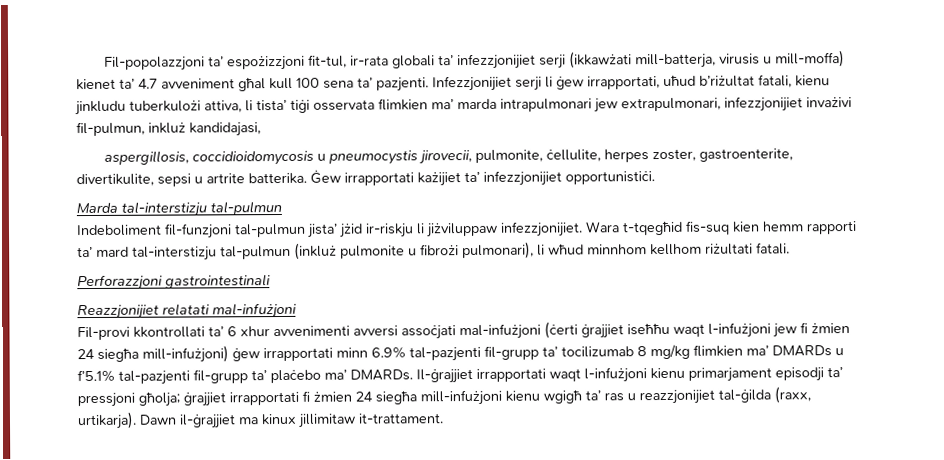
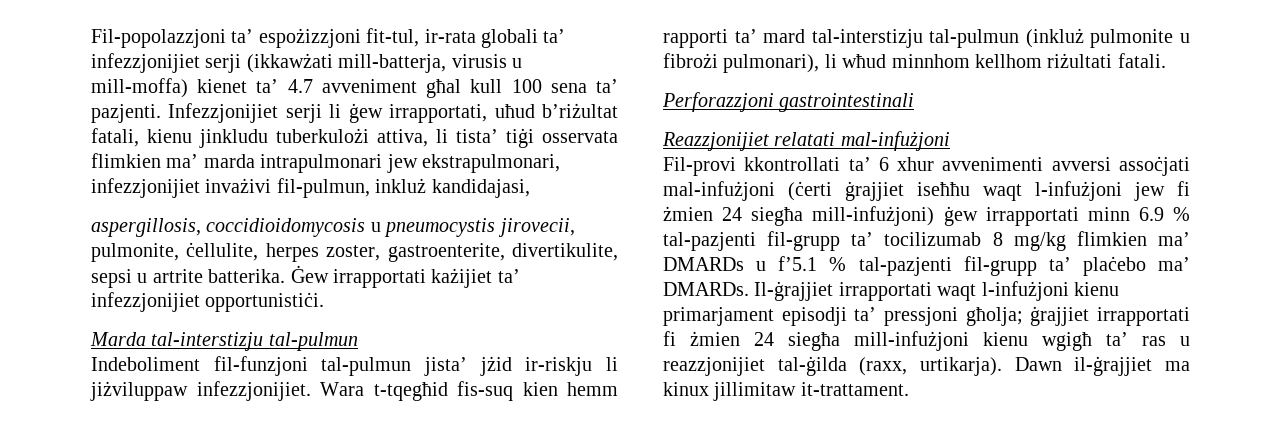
- Infezzjonijiet serji li ġew irrapportati, uħud b’riżultat fatali, kienu jinkludu tuberkulożi attiva, li tista’ tiġi osservata flimkien ma’ marda intrapulmonari jew extrapulmonari, infezzjonijiet invażivi fil-pulmun, inkluż kandidajasi,
+ Infezzjonijiet serji li ġew irrapportati, uħud b’riżultat fatali, kienu jinkludu tuberkulożi attiva, li tista’ tiġi osservata flimkien ma’ marda intrapulmonari jew ekstrapulmonari, infezzjonijiet invażivi fil-pulmun, inkluż kandidajasi,
- Fil-provi kkontrollati ta’ 6 xhur avvenimenti avversi assoċjati mal-infużjoni (ċerti ġrajjiet iseħħu waqt l-infużjoni jew fi żmien 24 siegħa mill-infużjoni) ġew irrapportati minn 6.9% tal-pazjenti fil-grupp ta’ tocilizumab 8 mg/kg flimkien ma’ DMARDs u f’5.1% tal-pazjenti fil-grupp ta’ plaċebo ma’ DMARDs.
+ Fil-provi kkontrollati ta’ 6 xhur avvenimenti avversi assoċjati mal-infużjoni (ċerti ġrajjiet iseħħu waqt l-infużjoni jew fi żmien 24 siegħa mill-infużjoni) ġew irrapportati minn 6.9 % tal-pazjenti fil-grupp ta’ tocilizumab 8 mg/kg flimkien ma’ DMARDs u f’5.1 % tal-pazjenti fil-grupp ta’ plaċebo ma’ DMARDs.

